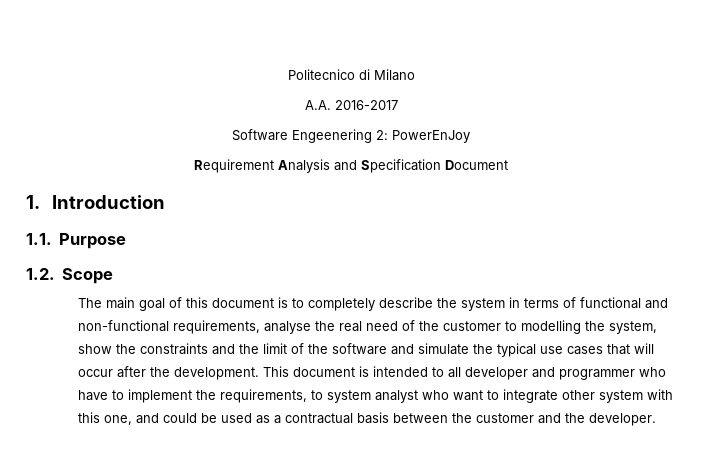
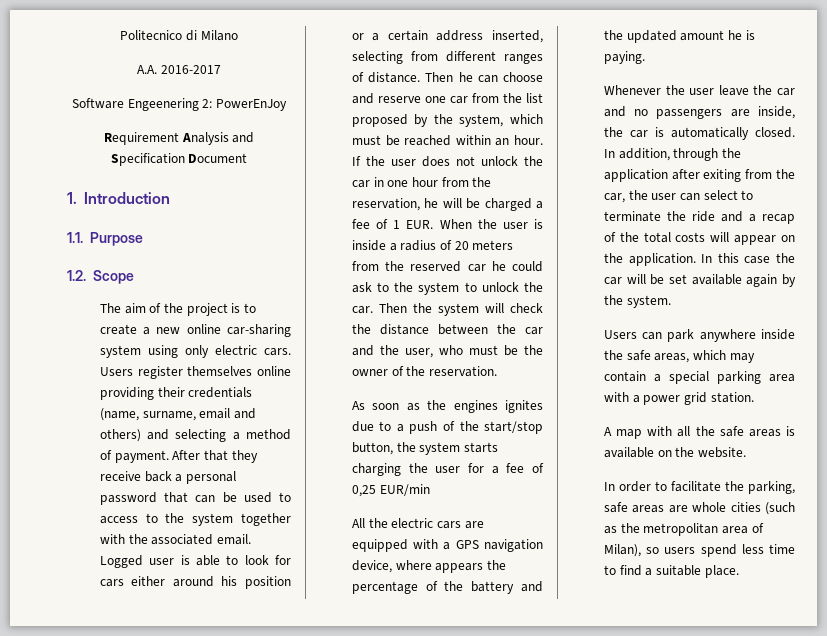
- The main goal of this document is to completely describe the system in terms of functional and non-functional requirements, analyse the real need of the customer to modelling the system, show the constraints and the limit of the software and simulate the typical use cases that will occur after the development. This document is intended to all developer and programmer who have to implement the requirements, to system analyst who want to integrate other system with this one, and could be used as a contractual basis between the customer and the developer.
+ The aim of the project is to create a new online car-sharing system using only electric cars. Users register themselves online providing their credentials (name, surname, email and others) and selecting a method of payment. After that they receive back a personal password that can be used to access to the system together with the associated email. Logged user is able to look for cars either around his position or a certain address inserted, selecting from different ranges of distance. Then he can choose and reserve one car from the list proposed by the system, which must be reached within an hour. If the user does not unlock the car in one hour from the reservation, he will be charged a fee of 1 EUR. When the user is inside a radius of 20 meters from the reserved car he could ask to the system to unlock the car. Then the system will check the distance between the car and the user, who must be the owner of the reservation.
+ As soon as the engines ignites due to a push of the start/stop button, the system starts charging the user for a fee of 0,25 EUR/min
+ All the electric cars are equipped with a GPS navigation device, where appears the percentage of the battery and the updated amount he is paying.
+ Whenever the user leave the car and no passengers are inside, the car is automatically closed. In addition, through the application after exiting from the car, the user can select to terminate the ride and a recap of the total costs will appear on the application. In this case the car will be set available again by the system.
+ Users can park anywhere inside the safe areas, which may contain a special parking area with a power grid station.
+ A map with all the safe areas is available on the website.
+ In order to facilitate the parking, safe areas are whole cities (such as the metropolitan area of Milan), so users spend less time to find a suitable place.

